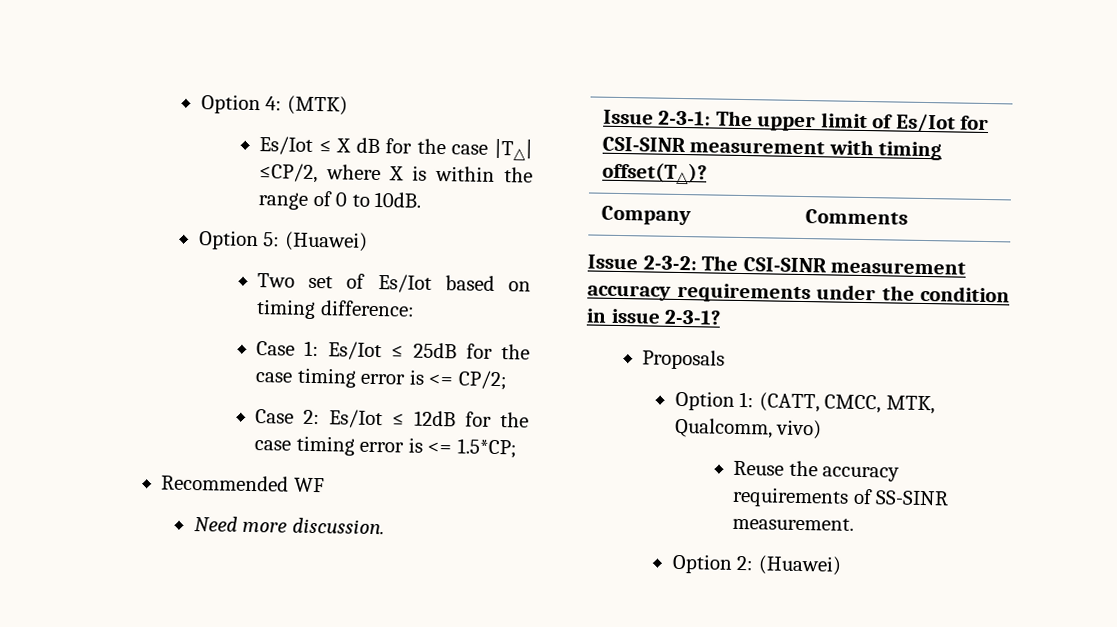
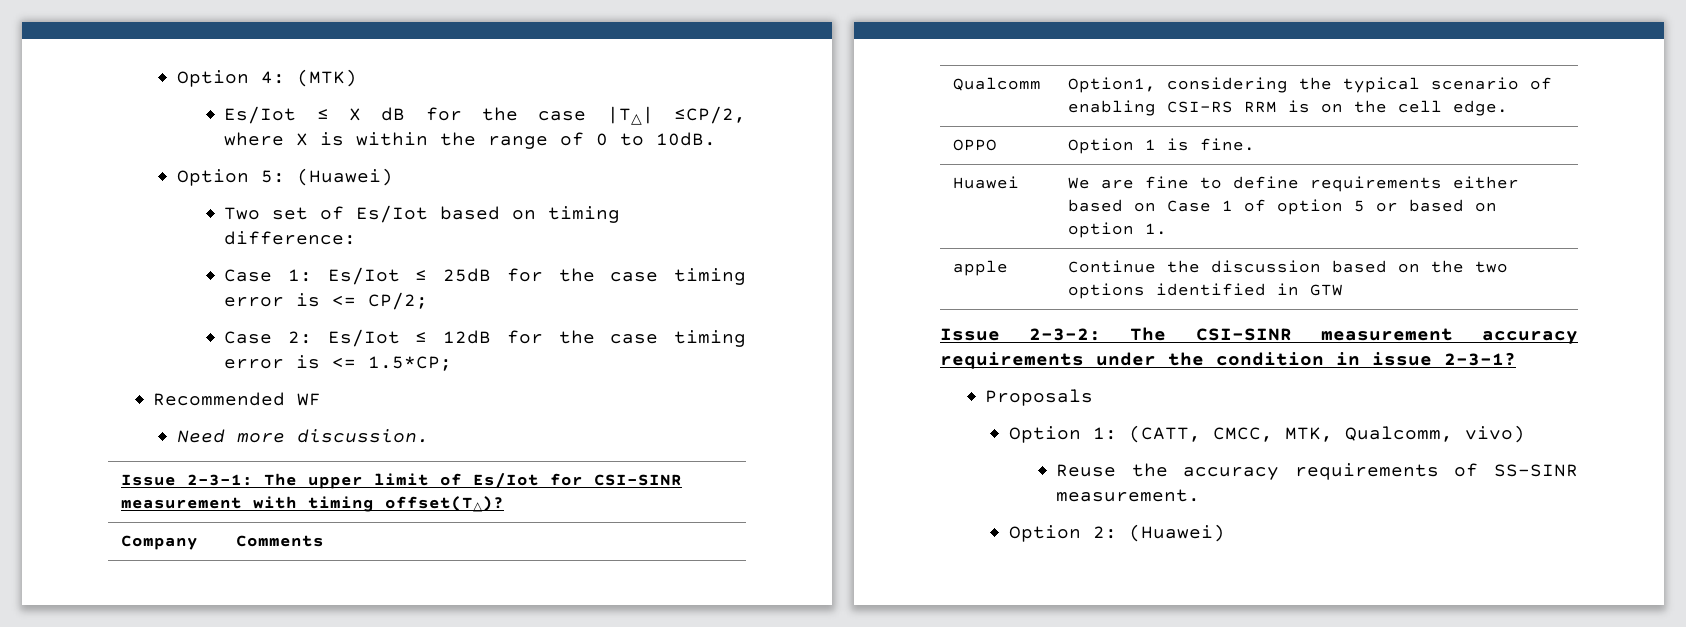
+ Qualcomm | Option1, considering the typical scenario of enabling CSI-RS RRM is on the cell edge.
+ OPPO | Option 1 is fine.
+ Huawei | We are fine to define requirements either based on Case 1 of option 5 or based on option 1.
+ apple | Continue the discussion based on the two options identified in GTW

